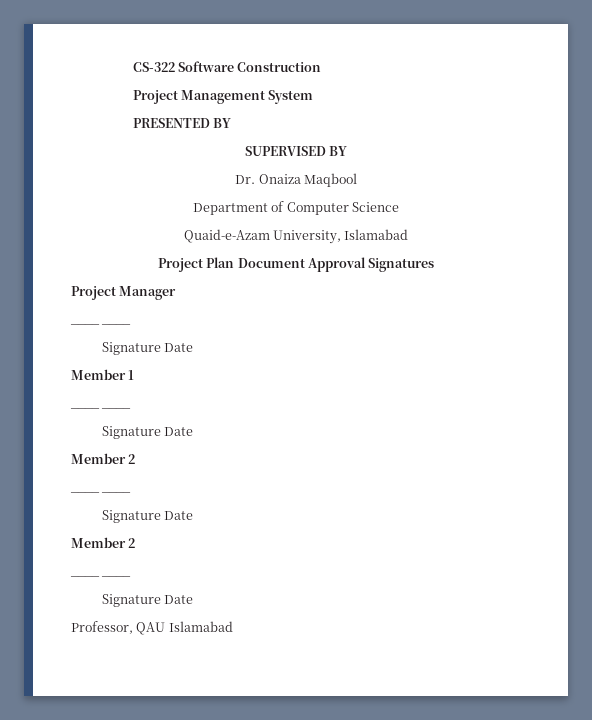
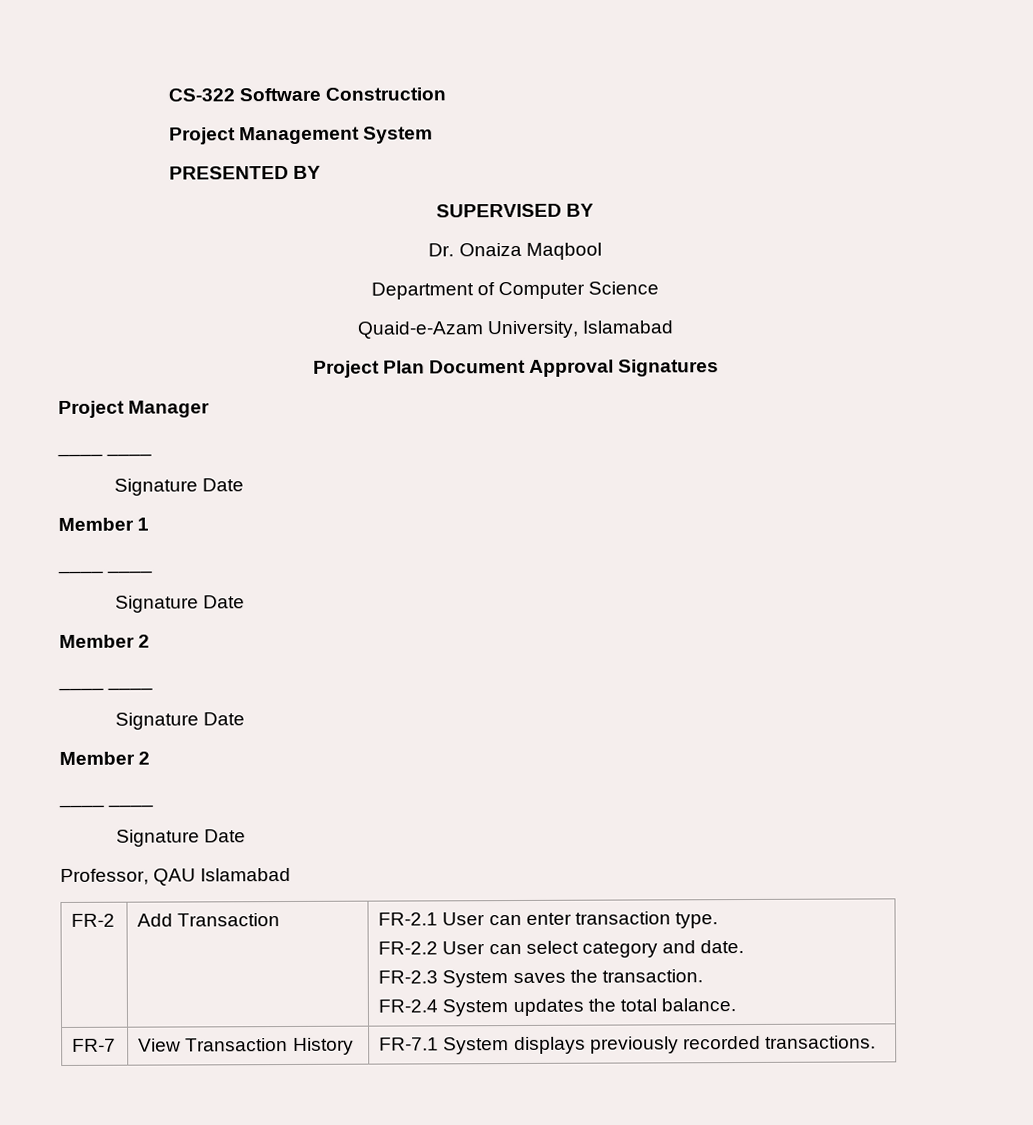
+ FR-2 | Add Transaction | FR-2.1 User can enter transaction type.
+ FR-2.2 User can select category and date.
+ FR-2.3 System saves the transaction.
+ FR-2.4 System updates the total balance.
+ FR-7 | View Transaction History | FR-7.1 System displays previously recorded transactions.

